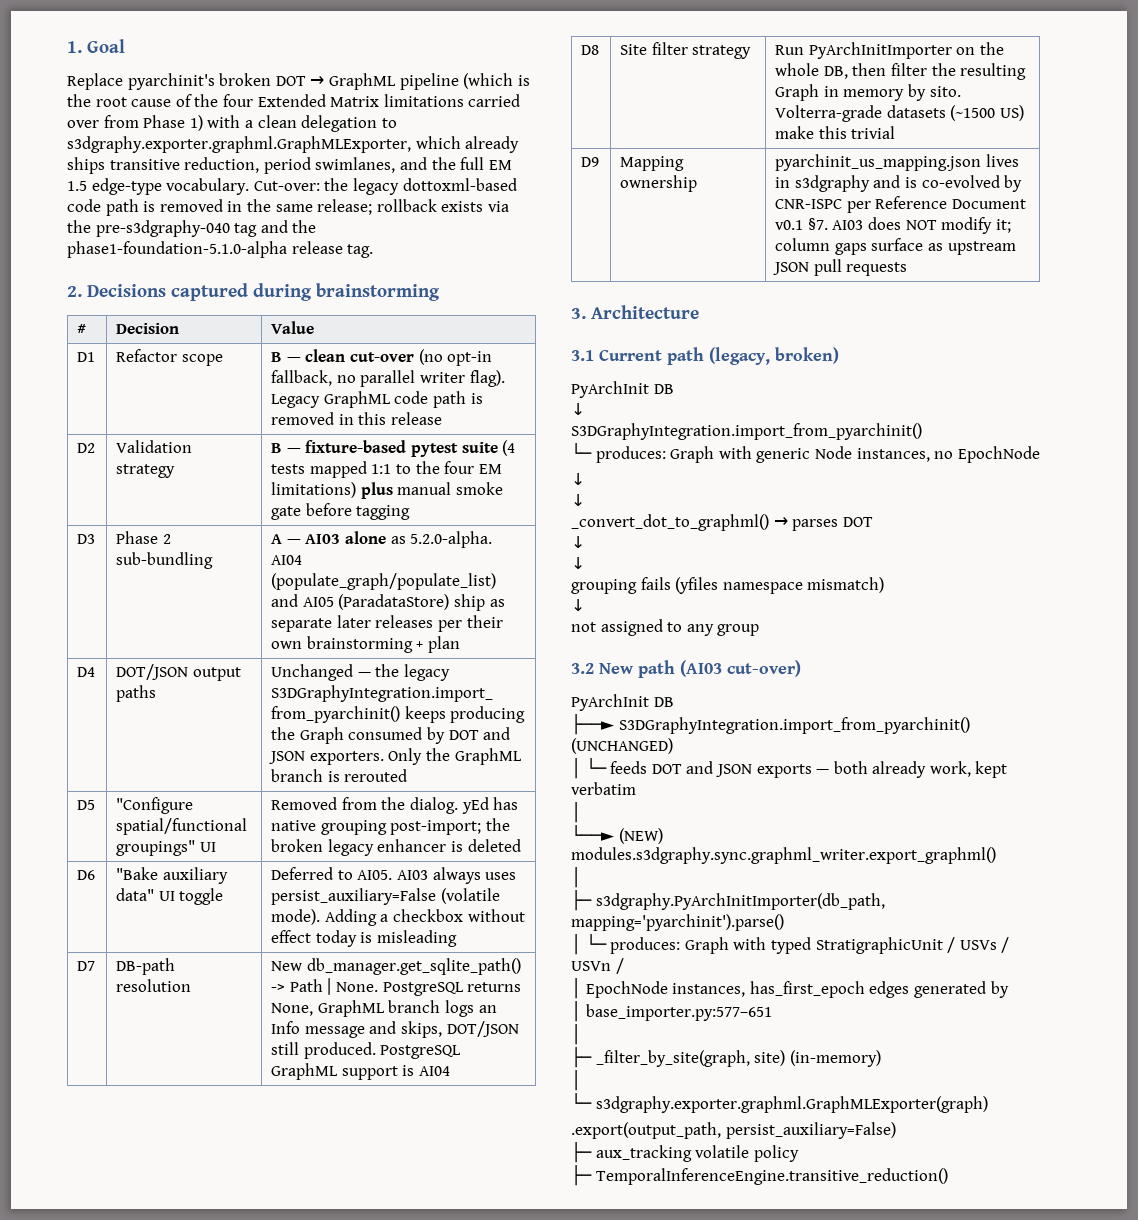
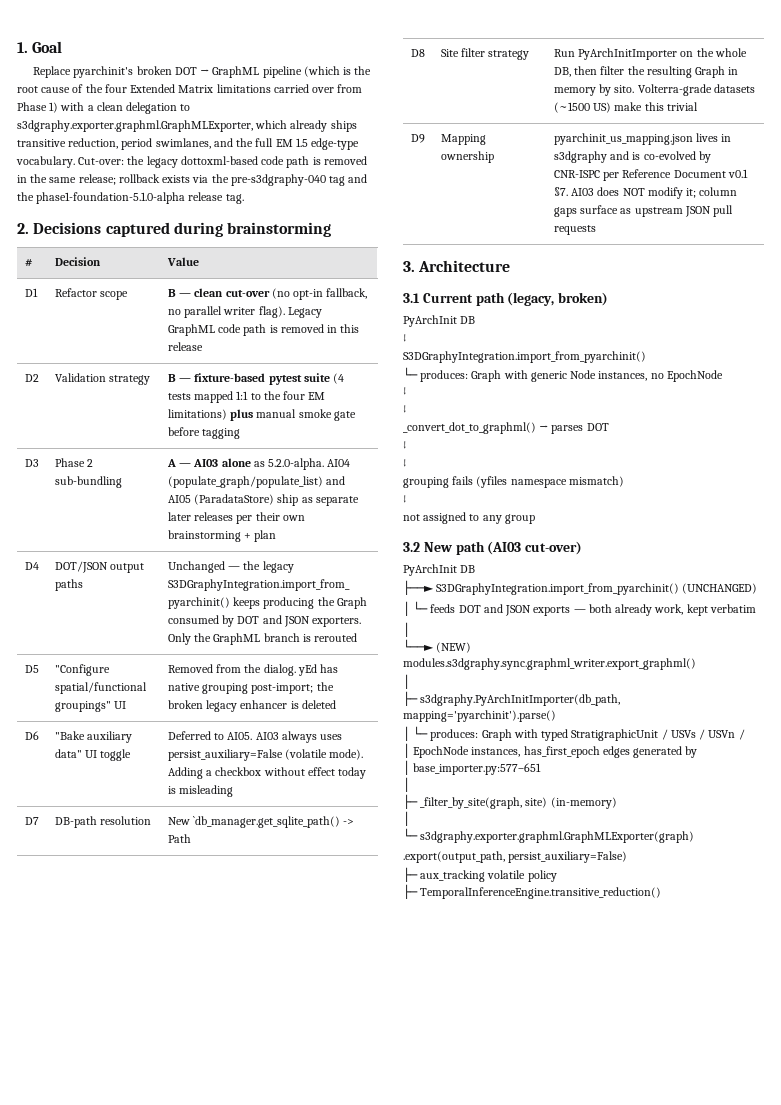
- D7 | DB-path resolution | New db_manager.get_sqlite_path() -> Path | None. PostgreSQL returns None, GraphML branch logs an Info message and skips, DOT/JSON still produced. PostgreSQL GraphML support is AI04
+ D7 | DB-path resolution | New `db_manager.get_sqlite_path() -> Path

